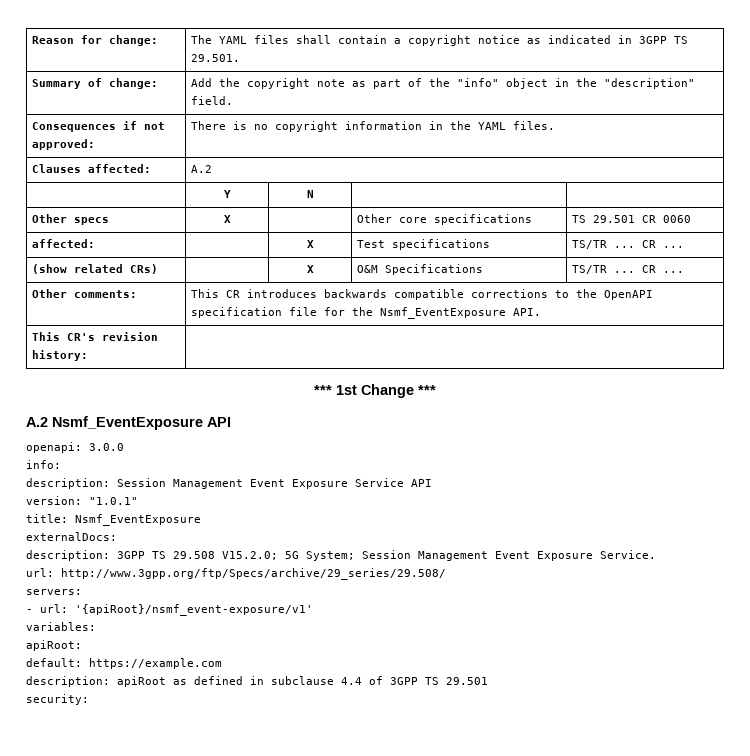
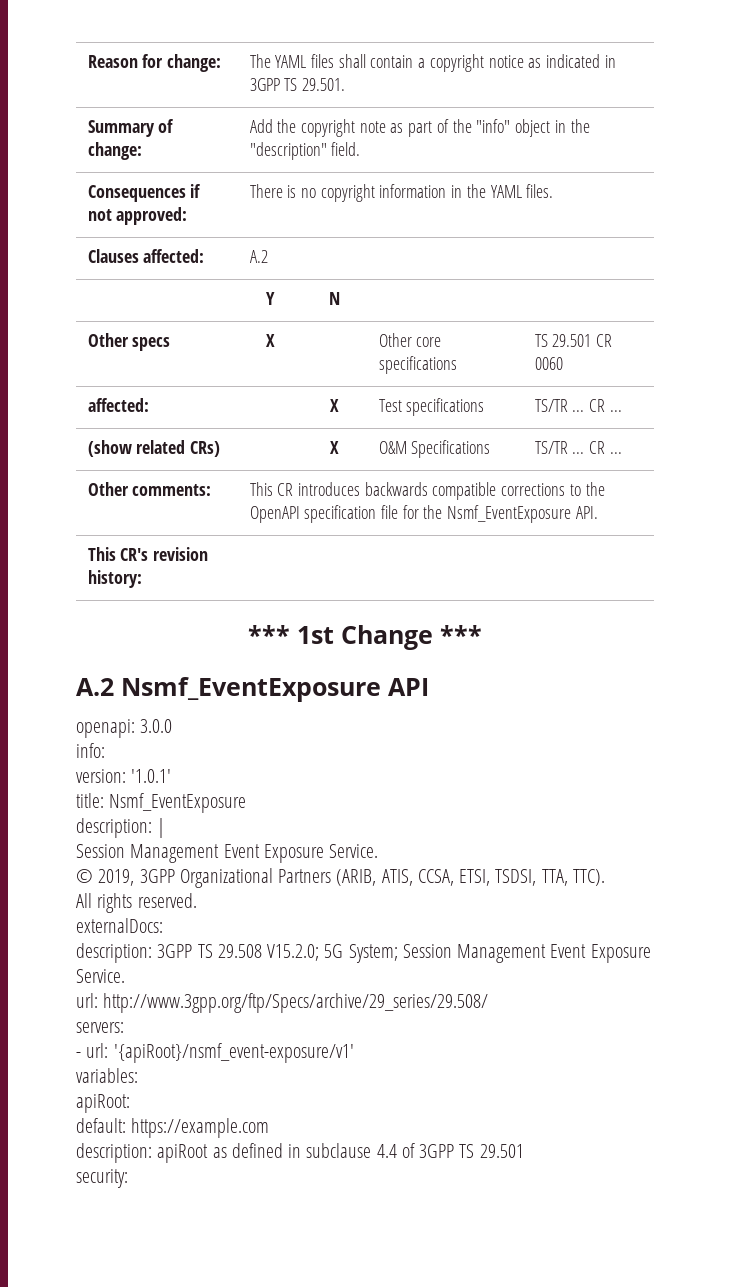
- description: Session Management Event Exposure Service API
- version: "1.0.1"
+ version: '1.0.1'
  title: Nsmf_EventExposure
+ description: |
+ Session Management Event Exposure Service.
+ © 2019, 3GPP Organizational Partners (ARIB, ATIS, CCSA, ETSI, TSDSI, TTA, TTC).
+ All rights reserved.

